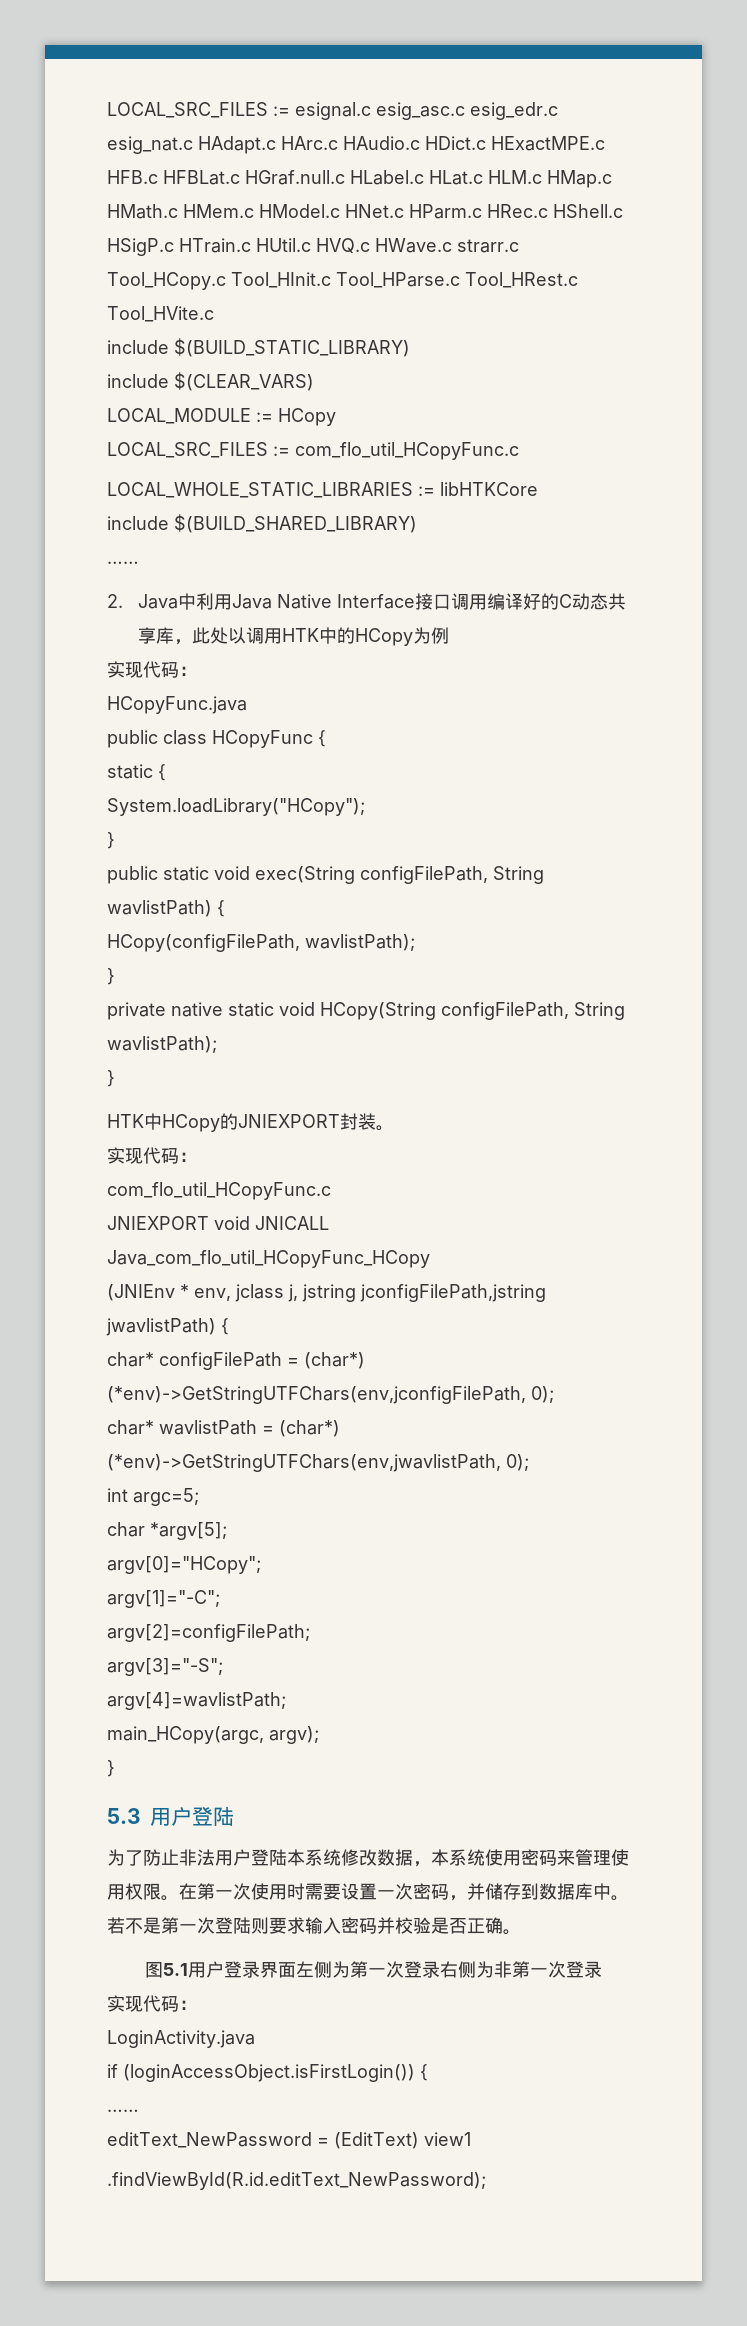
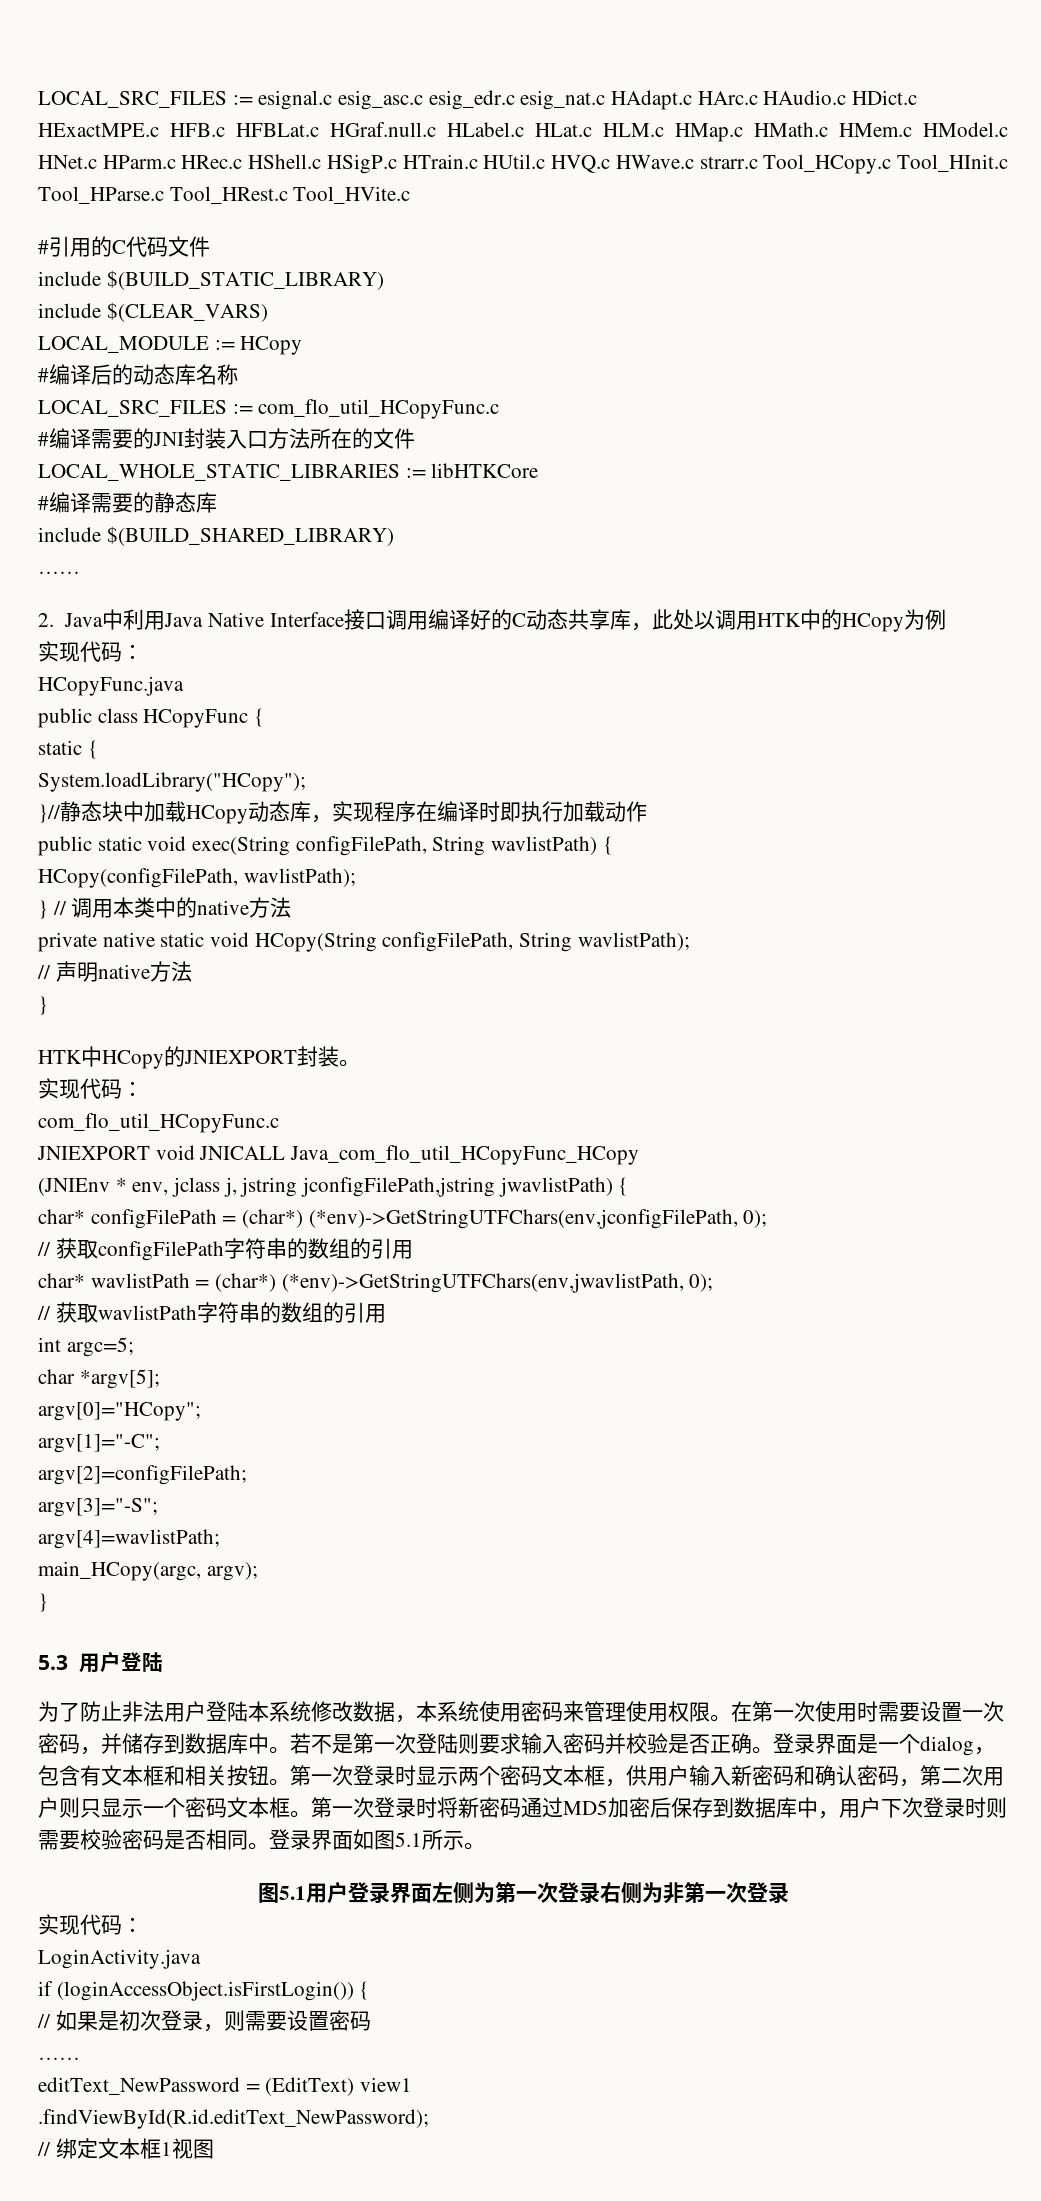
+ #引用的C代码文件
+ #编译后的动态库名称
  LOCAL_SRC_FILES := com_flo_util_HCopyFunc.c
+ #编译需要的JNI封装入口方法所在的文件
  LOCAL_WHOLE_STATIC_LIBRARIES := libHTKCore
+ #编译需要的静态库
  System.loadLibrary("HCopy");
- }
+ }//静态块中加载HCopy动态库，实现程序在编译时即执行加载动作
  HCopy(configFilePath, wavlistPath);
- }
+ } // 调用本类中的native方法
+ // 声明native方法
+ // 获取configFilePath字符串的数组的引用
+ // 获取wavlistPath字符串的数组的引用
+ 登录界面是一个dialog，包含有文本框和相关按钮。第一次登录时显示两个密码文本框，供用户输入新密码和确认密码，第二次用户则只显示一个密码文本框。第一次登录时将新密码通过MD5加密后保存到数据库中，用户下次登录时则需要校验密码是否相同。登录界面如图5.1所示。
+ // 如果是初次登录，则需要设置密码
+ // 绑定文本框1视图

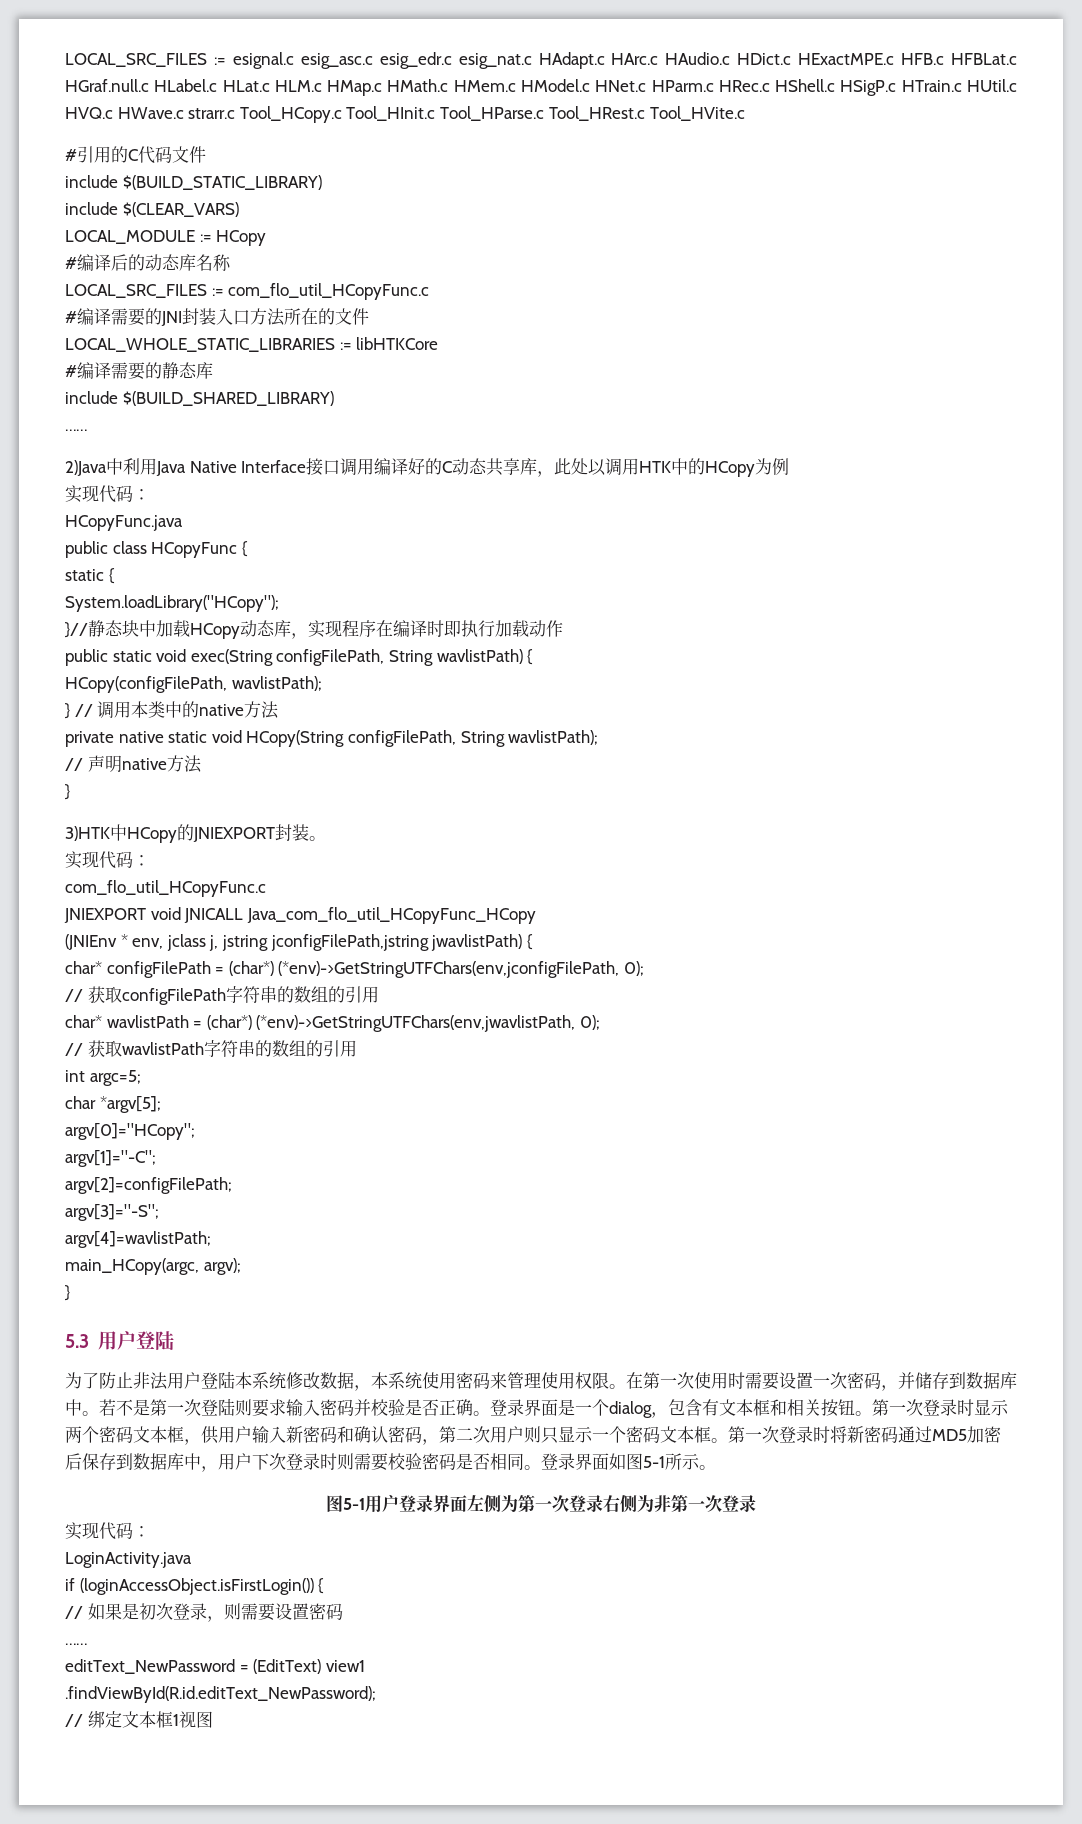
- 2. Java中利用Java Native Interface接口调用编译好的C动态共享库，此处以调用HTK中的HCopy为例
+ 2)Java中利用Java Native Interface接口调用编译好的C动态共享库，此处以调用HTK中的HCopy为例
- HTK中HCopy的JNIEXPORT封装。
+ 3)HTK中HCopy的JNIEXPORT封装。
- 登录界面如图5.1所示。
+ 登录界面如图5-1所示。
- 图5.1用户登录界面左侧为第一次登录右侧为非第一次登录
+ 图5-1用户登录界面左侧为第一次登录右侧为非第一次登录

